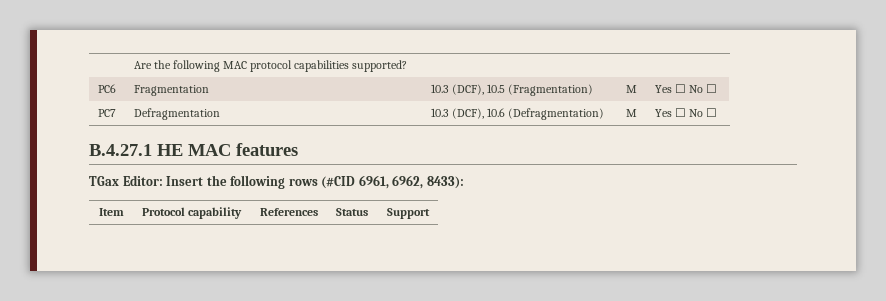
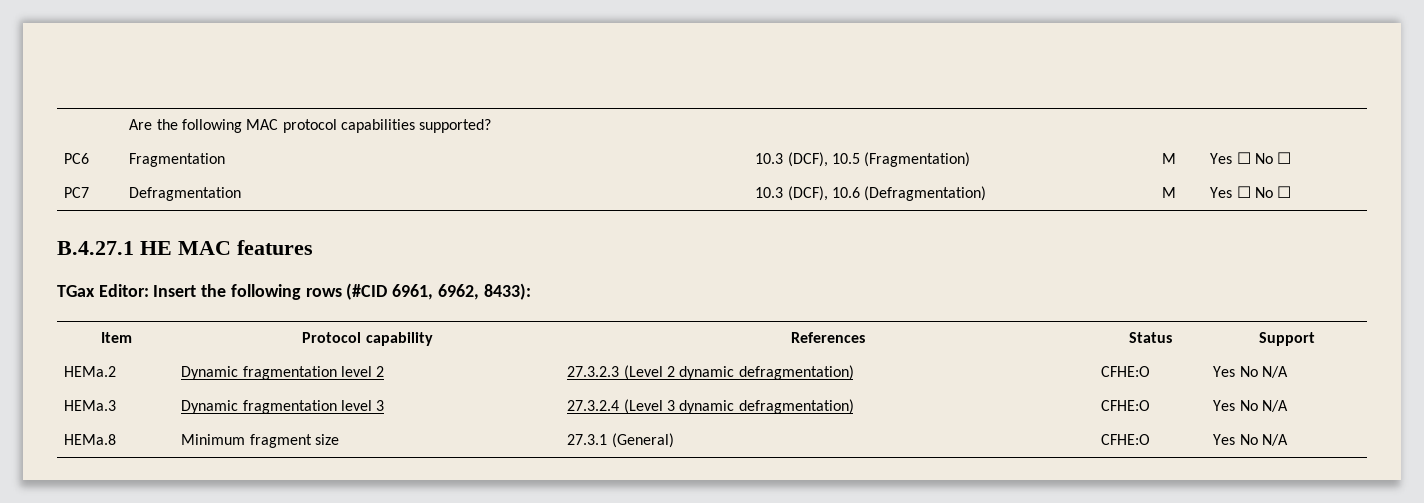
+ HEMa.2 | Dynamic fragmentation level 2 | 27.3.2.3 (Level 2 dynamic defragmentation) | CFHE:O | Yes No N/A
+ HEMa.3 | Dynamic fragmentation level 3 | 27.3.2.4 (Level 3 dynamic defragmentation) | CFHE:O | Yes No N/A
+ HEMa.8 | Minimum fragment size | 27.3.1 (General) | CFHE:O | Yes No N/A

